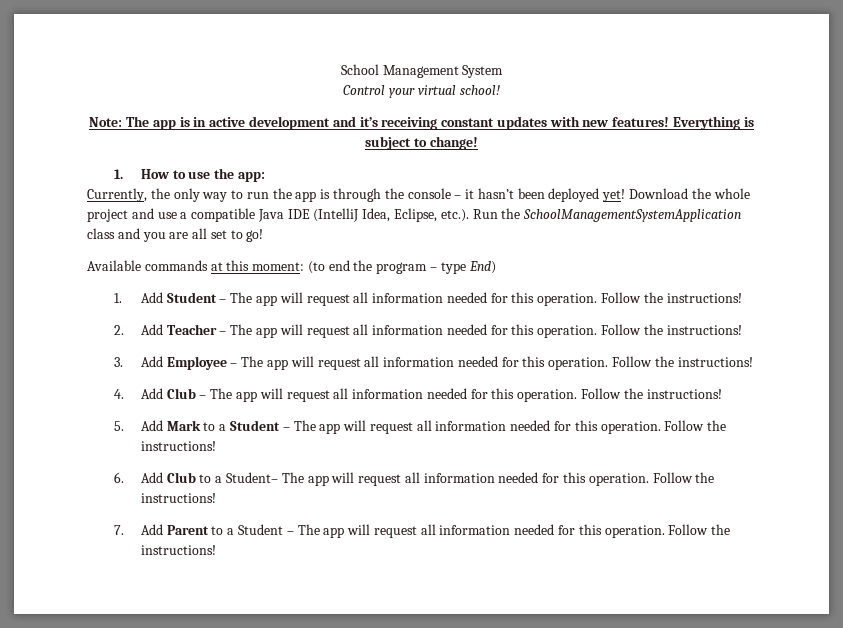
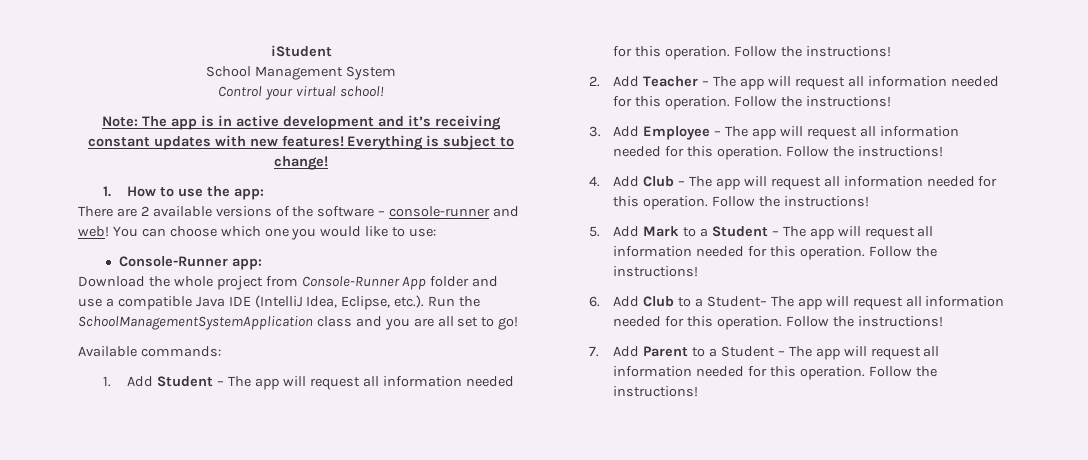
+ iStudent
- Currently, the only way to run the app is through the console – it hasn’t been deployed yet! Download the whole project and use a compatible Java IDE (IntelliJ Idea, Eclipse, etc.). Run the SchoolManagementSystemApplication class and you are all set to go!
+ There are 2 available versions of the software – console-runner and web! You can choose which one you would like to use:
+ Console-Runner app:
+ Download the whole project from Console-Runner App folder and use a compatible Java IDE (IntelliJ Idea, Eclipse, etc.). Run the SchoolManagementSystemApplication class and you are all set to go!
- Available commands at this moment: (to end the program – type End)
+ Available commands:

